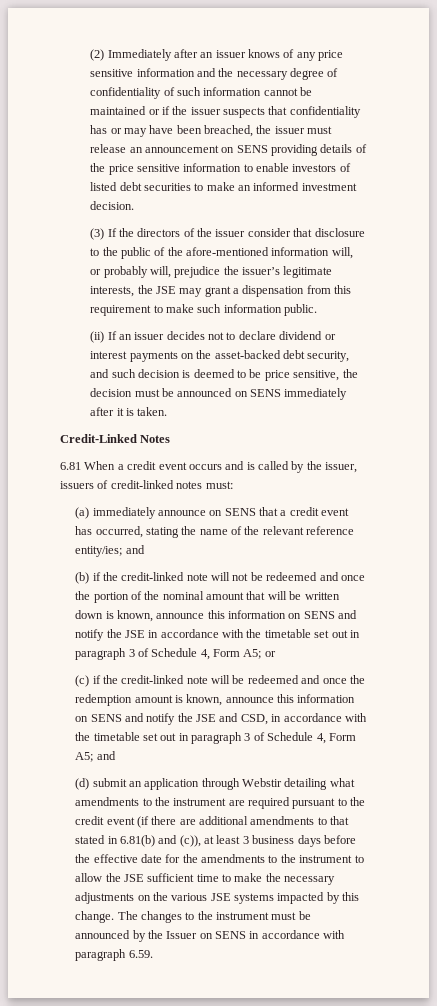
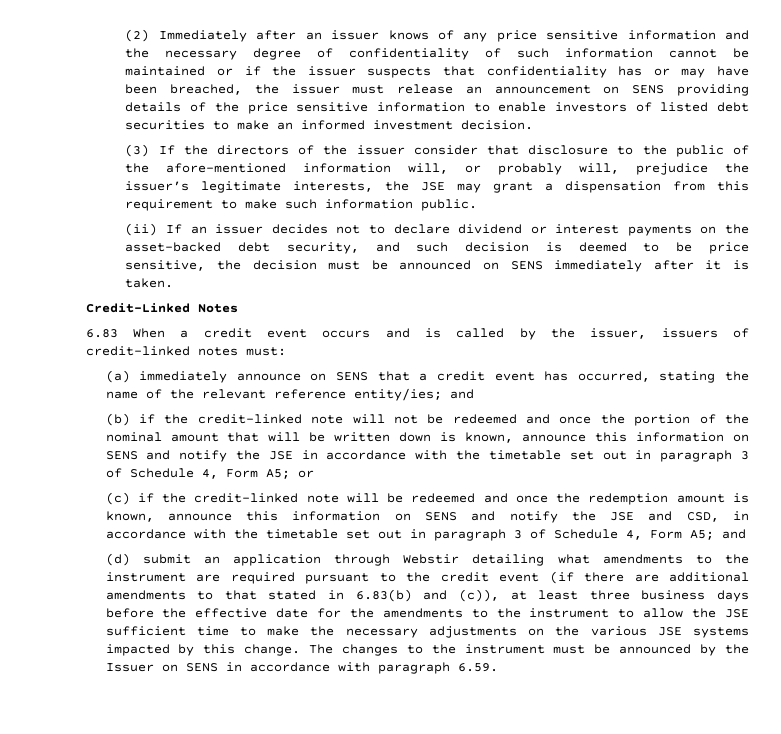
- 6.81 When a credit event occurs and is called by the issuer, issuers of credit-linked notes must:
+ 6.83 When a credit event occurs and is called by the issuer, issuers of credit-linked notes must:
- (d) submit an application through Webstir detailing what amendments to the instrument are required pursuant to the credit event (if there are additional amendments to that stated in 6.81(b) and (c)), at least 3 business days before the effective date for the amendments to the instrument to allow the JSE sufficient time to make the necessary adjustments on the various JSE systems impacted by this change.
+ (d) submit an application through Webstir detailing what amendments to the instrument are required pursuant to the credit event (if there are additional amendments to that stated in 6.83(b) and (c)), at least three business days before the effective date for the amendments to the instrument to allow the JSE sufficient time to make the necessary adjustments on the various JSE systems impacted by this change.

